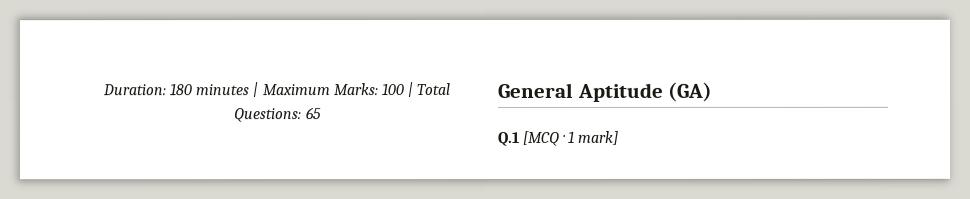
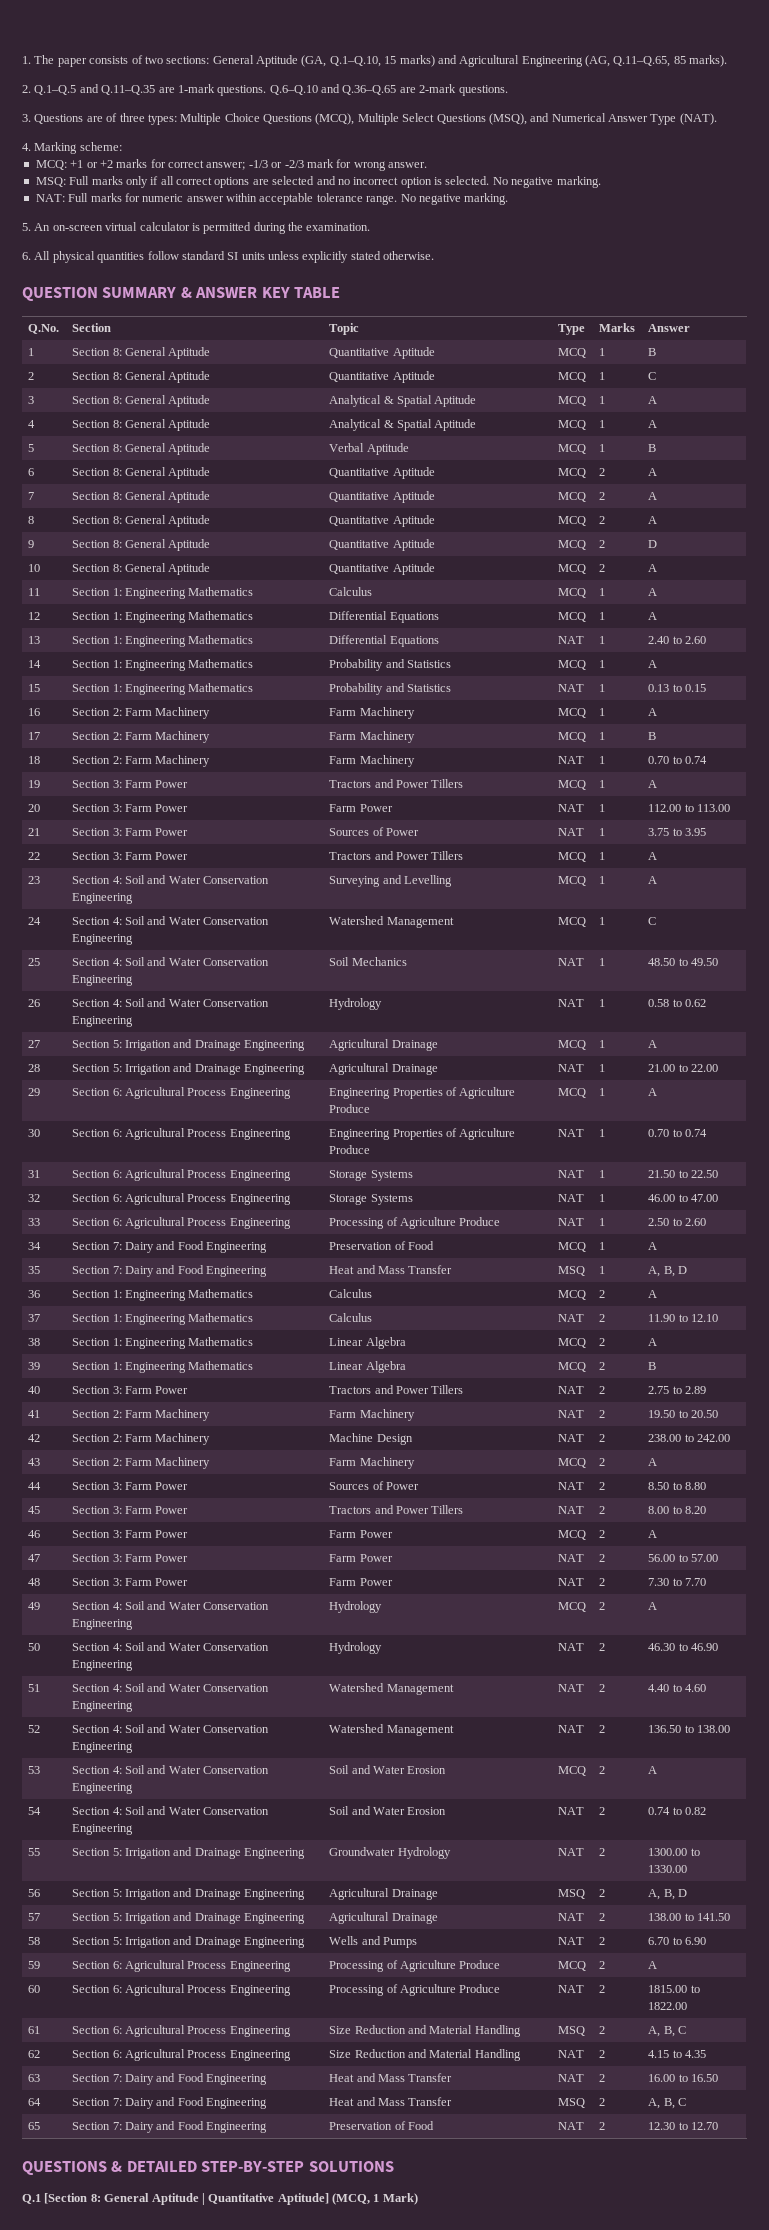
- Duration: 180 minutes | Maximum Marks: 100 | Total Questions: 65
- General Aptitude (GA)
- Q.1 [MCQ · 1 mark]
+ 1. The paper consists of two sections: General Aptitude (GA, Q.1–Q.10, 15 marks) and Agricultural Engineering (AG, Q.11–Q.65, 85 marks).
+ 2. Q.1–Q.5 and Q.11–Q.35 are 1-mark questions. Q.6–Q.10 and Q.36–Q.65 are 2-mark questions.
+ 3. Questions are of three types: Multiple Choice Questions (MCQ), Multiple Select Questions (MSQ), and Numerical Answer Type (NAT).
+ 4. Marking scheme:
+ MCQ: +1 or +2 marks for correct answer; -1/3 or -2/3 mark for wrong answer.
+ MSQ: Full marks only if all correct options are selected and no incorrect option is selected. No negative marking.
+ NAT: Full marks for numeric answer within acceptable tolerance range. No negative marking.
+ 5. An on-screen virtual calculator is permitted during the examination.
+ 6. All physical quantities follow standard SI units unless explicitly stated otherwise.
+ QUESTION SUMMARY & ANSWER KEY TABLE
+ Q.No. | Section | Topic | Type | Marks | Answer
+ 1 | Section 8: General Aptitude | Quantitative Aptitude | MCQ | 1 | B
+ 2 | Section 8: General Aptitude | Quantitative Aptitude | MCQ | 1 | C
+ 3 | Section 8: General Aptitude | Analytical & Spatial Aptitude | MCQ | 1 | A
+ 4 | Section 8: General Aptitude | Analytical & Spatial Aptitude | MCQ | 1 | A
+ 5 | Section 8: General Aptitude | Verbal Aptitude | MCQ | 1 | B
+ 6 | Section 8: General Aptitude | Quantitative Aptitude | MCQ | 2 | A
+ 7 | Section 8: General Aptitude | Quantitative Aptitude | MCQ | 2 | A
+ 8 | Section 8: General Aptitude | Quantitative Aptitude | MCQ | 2 | A
+ 9 | Section 8: General Aptitude | Quantitative Aptitude | MCQ | 2 | D
+ 10 | Section 8: General Aptitude | Quantitative Aptitude | MCQ | 2 | A
+ 11 | Section 1: Engineering Mathematics | Calculus | MCQ | 1 | A
+ 12 | Section 1: Engineering Mathematics | Differential Equations | MCQ | 1 | A
+ 13 | Section 1: Engineering Mathematics | Differential Equations | NAT | 1 | 2.40 to 2.60
+ 14 | Section 1: Engineering Mathematics | Probability and Statistics | MCQ | 1 | A
+ 15 | Section 1: Engineering Mathematics | Probability and Statistics | NAT | 1 | 0.13 to 0.15
+ 16 | Section 2: Farm Machinery | Farm Machinery | MCQ | 1 | A
+ 17 | Section 2: Farm Machinery | Farm Machinery | MCQ | 1 | B
+ 18 | Section 2: Farm Machinery | Farm Machinery | NAT | 1 | 0.70 to 0.74
+ 19 | Section 3: Farm Power | Tractors and Power Tillers | MCQ | 1 | A
+ 20 | Section 3: Farm Power | Farm Power | NAT | 1 | 112.00 to 113.00
+ 21 | Section 3: Farm Power | Sources of Power | NAT | 1 | 3.75 to 3.95
+ 22 | Section 3: Farm Power | Tractors and Power Tillers | MCQ | 1 | A
+ 23 | Section 4: Soil and Water Conservation Engineering | Surveying and Levelling | MCQ | 1 | A
+ 24 | Section 4: Soil and Water Conservation Engineering | Watershed Management | MCQ | 1 | C
+ 25 | Section 4: Soil and Water Conservation Engineering | Soil Mechanics | NAT | 1 | 48.50 to 49.50
+ 26 | Section 4: Soil and Water Conservation Engineering | Hydrology | NAT | 1 | 0.58 to 0.62
+ 27 | Section 5: Irrigation and Drainage Engineering | Agricultural Drainage | MCQ | 1 | A
+ 28 | Section 5: Irrigation and Drainage Engineering | Agricultural Drainage | NAT | 1 | 21.00 to 22.00
+ 29 | Section 6: Agricultural Process Engineering | Engineering Properties of Agriculture Produce | MCQ | 1 | A
+ 30 | Section 6: Agricultural Process Engineering | Engineering Properties of Agriculture Produce | NAT | 1 | 0.70 to 0.74
+ 31 | Section 6: Agricultural Process Engineering | Storage Systems | NAT | 1 | 21.50 to 22.50
+ 32 | Section 6: Agricultural Process Engineering | Storage Systems | NAT | 1 | 46.00 to 47.00
+ 33 | Section 6: Agricultural Process Engineering | Processing of Agriculture Produce | NAT | 1 | 2.50 to 2.60
+ 34 | Section 7: Dairy and Food Engineering | Preservation of Food | MCQ | 1 | A
+ 35 | Section 7: Dairy and Food Engineering | Heat and Mass Transfer | MSQ | 1 | A, B, D
+ 36 | Section 1: Engineering Mathematics | Calculus | MCQ | 2 | A
+ 37 | Section 1: Engineering Mathematics | Calculus | NAT | 2 | 11.90 to 12.10
+ 38 | Section 1: Engineering Mathematics | Linear Algebra | MCQ | 2 | A
+ 39 | Section 1: Engineering Mathematics | Linear Algebra | MCQ | 2 | B
+ 40 | Section 3: Farm Power | Tractors and Power Tillers | NAT | 2 | 2.75 to 2.89
+ 41 | Section 2: Farm Machinery | Farm Machinery | NAT | 2 | 19.50 to 20.50
+ 42 | Section 2: Farm Machinery | Machine Design | NAT | 2 | 238.00 to 242.00
+ 43 | Section 2: Farm Machinery | Farm Machinery | MCQ | 2 | A
+ 44 | Section 3: Farm Power | Sources of Power | NAT | 2 | 8.50 to 8.80
+ 45 | Section 3: Farm Power | Tractors and Power Tillers | NAT | 2 | 8.00 to 8.20
+ 46 | Section 3: Farm Power | Farm Power | MCQ | 2 | A
+ 47 | Section 3: Farm Power | Farm Power | NAT | 2 | 56.00 to 57.00
+ 48 | Section 3: Farm Power | Farm Power | NAT | 2 | 7.30 to 7.70
+ 49 | Section 4: Soil and Water Conservation Engineering | Hydrology | MCQ | 2 | A
+ 50 | Section 4: Soil and Water Conservation Engineering | Hydrology | NAT | 2 | 46.30 to 46.90
+ 51 | Section 4: Soil and Water Conservation Engineering | Watershed Management | NAT | 2 | 4.40 to 4.60
+ 52 | Section 4: Soil and Water Conservation Engineering | Watershed Management | NAT | 2 | 136.50 to 138.00
+ 53 | Section 4: Soil and Water Conservation Engineering | Soil and Water Erosion | MCQ | 2 | A
+ 54 | Section 4: Soil and Water Conservation Engineering | Soil and Water Erosion | NAT | 2 | 0.74 to 0.82
+ 55 | Section 5: Irrigation and Drainage Engineering | Groundwater Hydrology | NAT | 2 | 1300.00 to 1330.00
+ 56 | Section 5: Irrigation and Drainage Engineering | Agricultural Drainage | MSQ | 2 | A, B, D
+ 57 | Section 5: Irrigation and Drainage Engineering | Agricultural Drainage | NAT | 2 | 138.00 to 141.50
+ 58 | Section 5: Irrigation and Drainage Engineering | Wells and Pumps | NAT | 2 | 6.70 to 6.90
+ 59 | Section 6: Agricultural Process Engineering | Processing of Agriculture Produce | MCQ | 2 | A
+ 60 | Section 6: Agricultural Process Engineering | Processing of Agriculture Produce | NAT | 2 | 1815.00 to 1822.00
+ 61 | Section 6: Agricultural Process Engineering | Size Reduction and Material Handling | MSQ | 2 | A, B, C
+ 62 | Section 6: Agricultural Process Engineering | Size Reduction and Material Handling | NAT | 2 | 4.15 to 4.35
+ 63 | Section 7: Dairy and Food Engineering | Heat and Mass Transfer | NAT | 2 | 16.00 to 16.50
+ 64 | Section 7: Dairy and Food Engineering | Heat and Mass Transfer | MSQ | 2 | A, B, C
+ 65 | Section 7: Dairy and Food Engineering | Preservation of Food | NAT | 2 | 12.30 to 12.70
+ QUESTIONS & DETAILED STEP-BY-STEP SOLUTIONS
+ Q.1 [Section 8: General Aptitude | Quantitative Aptitude] (MCQ, 1 Mark)

